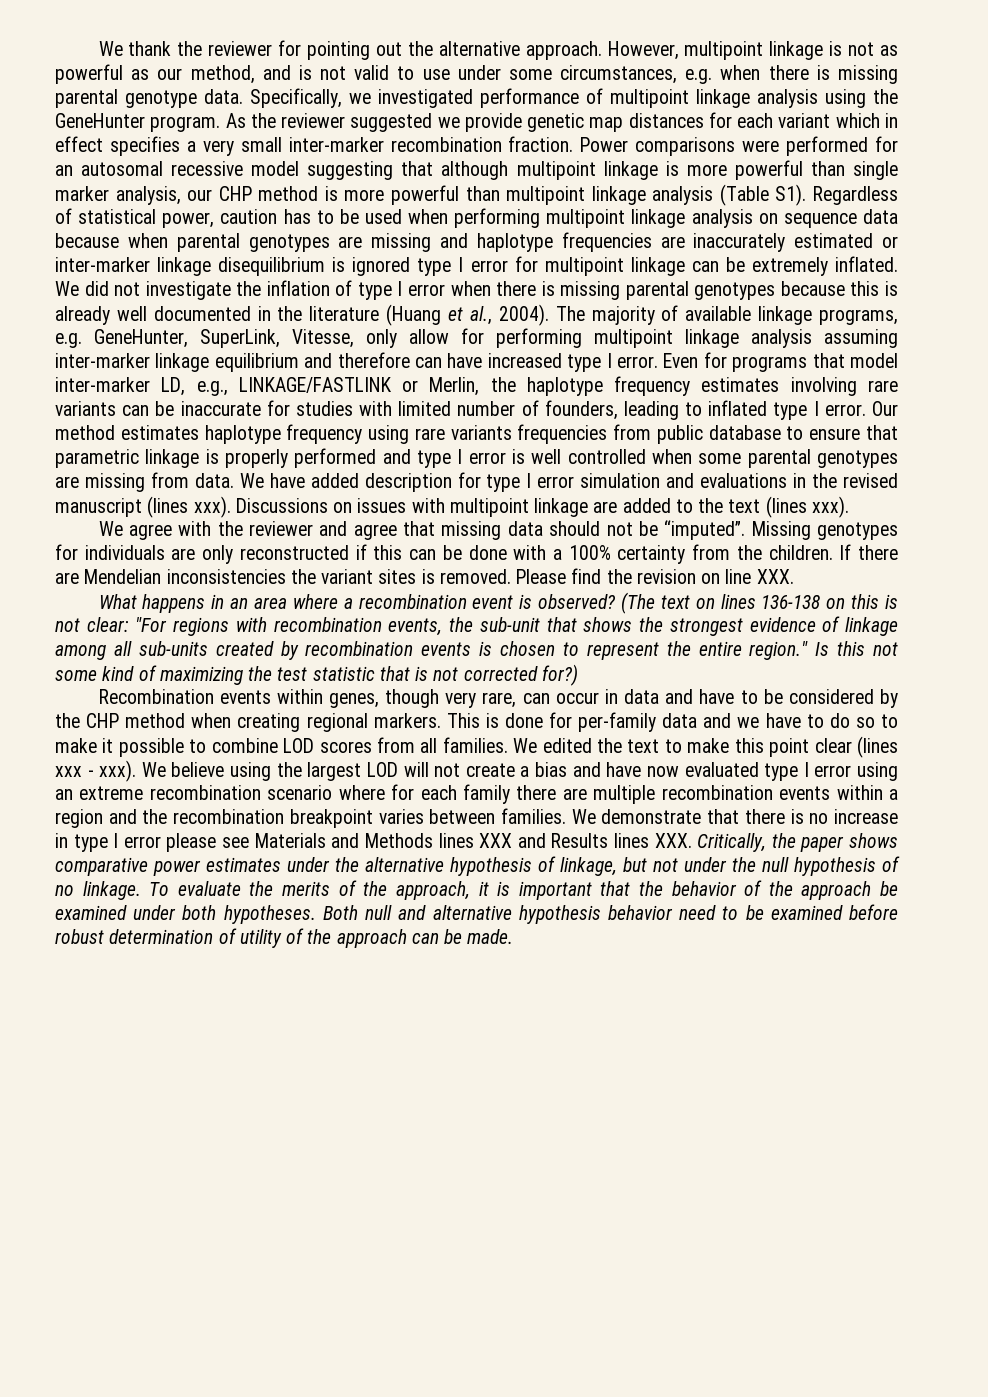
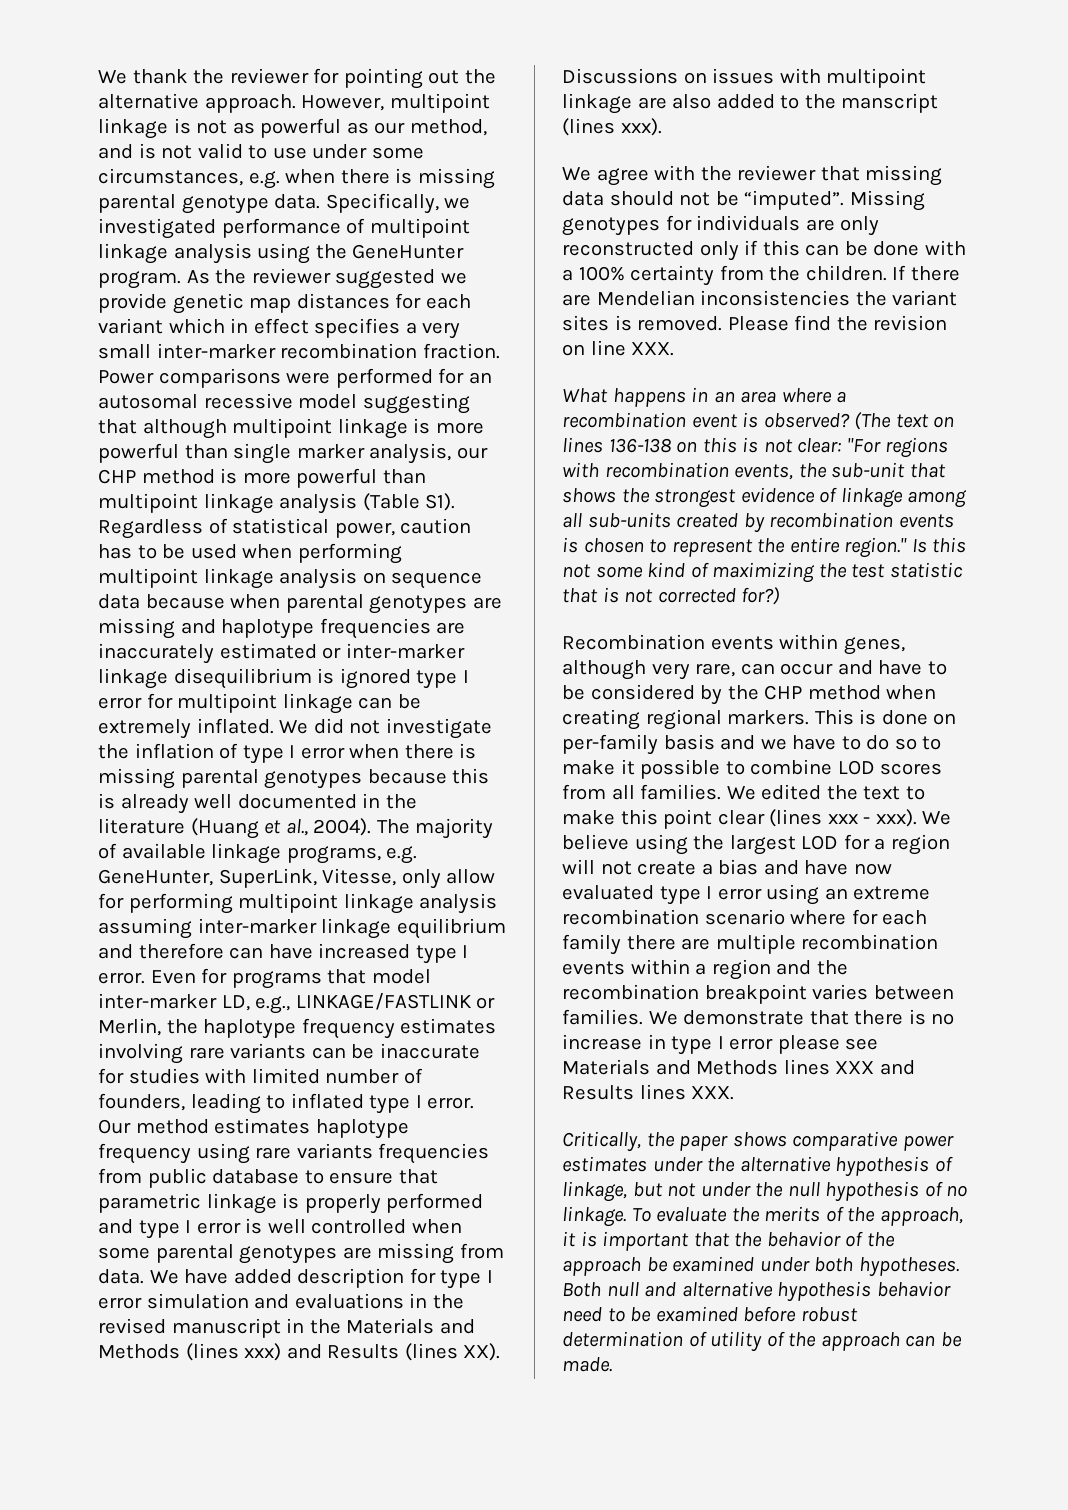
- We have added description for type I error simulation and evaluations in the revised manuscript (lines xxx). Discussions on issues with multipoint linkage are added to the text (lines xxx).
+ We have added description for type I error simulation and evaluations in the revised manuscript in the Materials and Methods (lines xxx) and Results (lines XX). Discussions on issues with multipoint linkage are also added to the manscript (lines xxx).
- We agree with the reviewer and agree that missing data should not be “imputed”.
+ We agree with the reviewer that missing data should not be “imputed”.
- Missing genotypes for individuals are only reconstructed if this can be done with a 100% certainty from the children.
+ Missing genotypes for individuals are only reconstructed only if this can be done with a 100% certainty from the children.
- Recombination events within genes, though very rare, can occur in data and have to be considered by the CHP method when creating regional markers.
+ Recombination events within genes, although very rare, can occur and have to be considered by the CHP method when creating regional markers.
- This is done for per-family data and we have to do so to make it possible to combine LOD scores from all families.
+ This is done on per-family basis and we have to do so to make it possible to combine LOD scores from all families.
- We believe using the largest LOD will not create a bias and have now evaluated type I error using an extreme recombination scenario where for each family there are multiple recombination events within a region and the recombination breakpoint varies between families.
+ We believe using the largest LOD for a region will not create a bias and have now evaluated type I error using an extreme recombination scenario where for each family there are multiple recombination events within a region and the recombination breakpoint varies between families.
- We demonstrate that there is no increase in type I error please see Materials and Methods lines XXX and Results lines XXX. Critically, the paper shows comparative power estimates under the alternative hypothesis of linkage, but not under the null hypothesis of no linkage.
+ We demonstrate that there is no increase in type I error please see Materials and Methods lines XXX and Results lines XXX.
+ Critically, the paper shows comparative power estimates under the alternative hypothesis of linkage, but not under the null hypothesis of no linkage.

